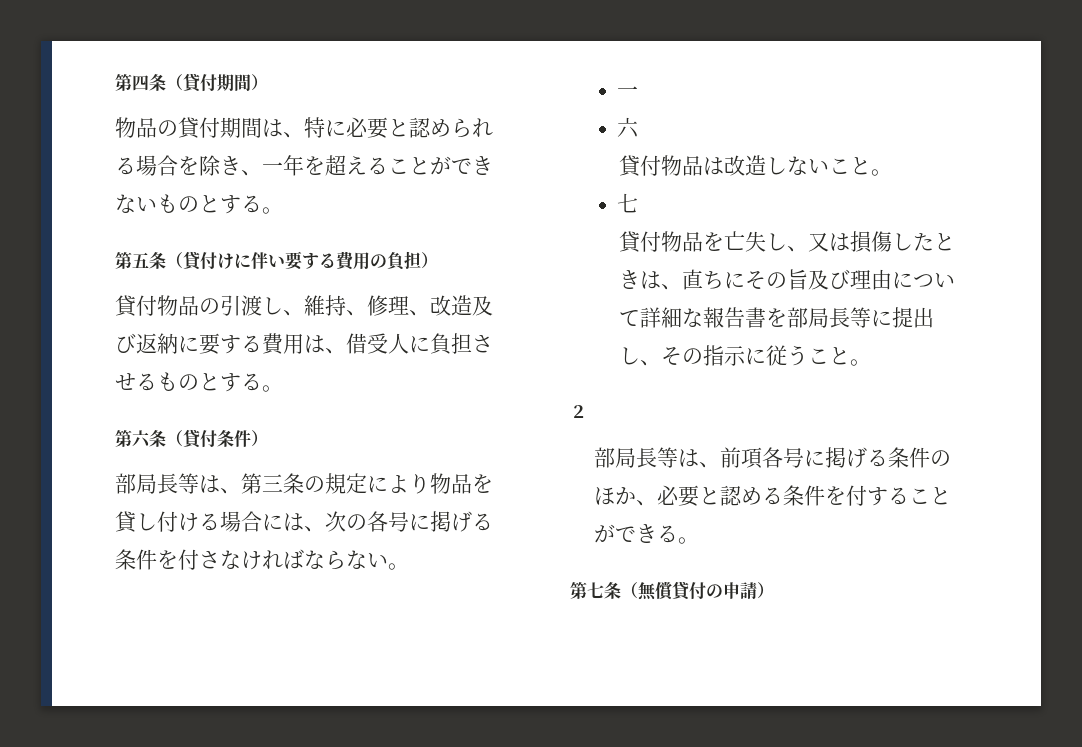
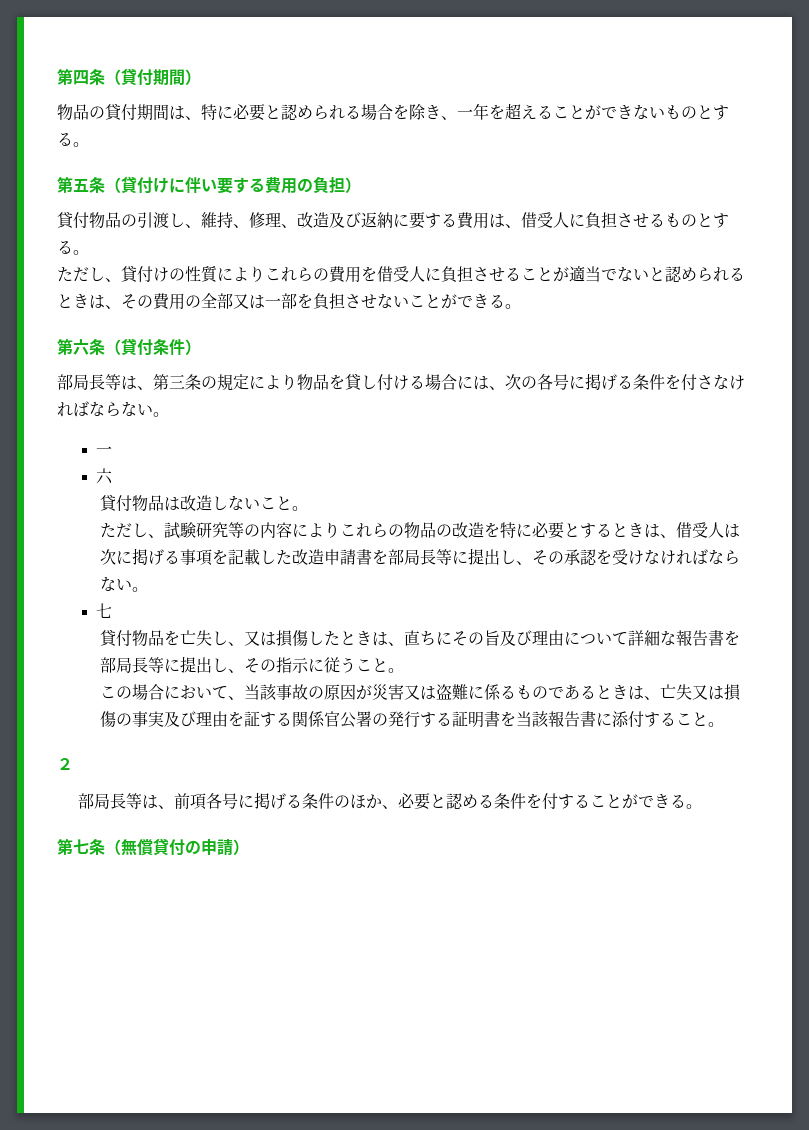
+ ただし、貸付けの性質によりこれらの費用を借受人に負担させることが適当でないと認められるときは、その費用の全部又は一部を負担させないことができる。
+ ただし、試験研究等の内容によりこれらの物品の改造を特に必要とするときは、借受人は次に掲げる事項を記載した改造申請書を部局長等に提出し、その承認を受けなければならない。
+ この場合において、当該事故の原因が災害又は盗難に係るものであるときは、亡失又は損傷の事実及び理由を証する関係官公署の発行する証明書を当該報告書に添付すること。

